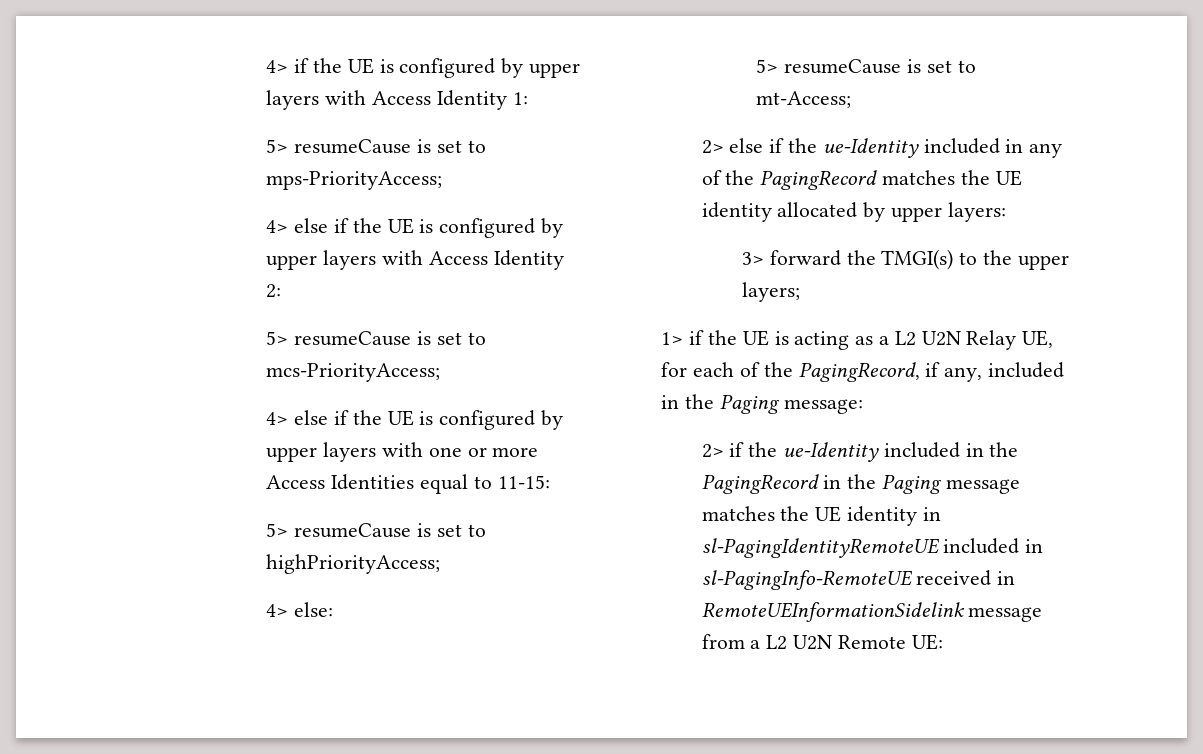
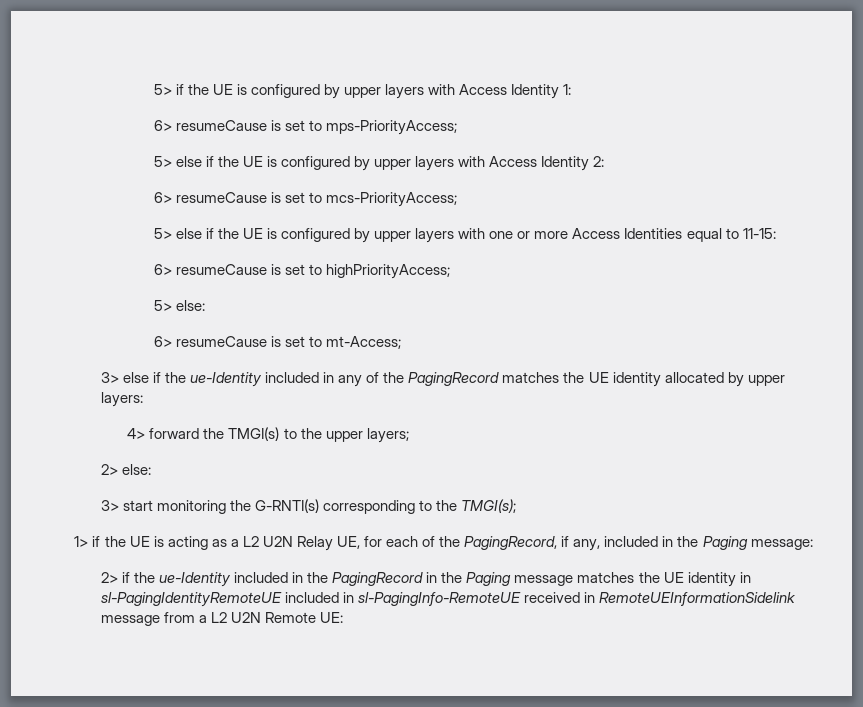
- 4> if the UE is configured by upper layers with Access Identity 1:
+ 5> if the UE is configured by upper layers with Access Identity 1:
- 5> resumeCause is set to mps-PriorityAccess;
+ 6> resumeCause is set to mps-PriorityAccess;
- 4> else if the UE is configured by upper layers with Access Identity 2:
+ 5> else if the UE is configured by upper layers with Access Identity 2:
- 5> resumeCause is set to mcs-PriorityAccess;
+ 6> resumeCause is set to mcs-PriorityAccess;
- 4> else if the UE is configured by upper layers with one or more Access Identities equal to 11-15:
+ 5> else if the UE is configured by upper layers with one or more Access Identities equal to 11-15:
- 5> resumeCause is set to highPriorityAccess;
+ 6> resumeCause is set to highPriorityAccess;
- 4> else:
- 5> resumeCause is set to mt-Access;
+ 5> else:
+ 6> resumeCause is set to mt-Access;
- 2> else if the ue-Identity included in any of the PagingRecord matches the UE identity allocated by upper layers:
+ 3> else if the ue-Identity included in any of the PagingRecord matches the UE identity allocated by upper layers:
- 3> forward the TMGI(s) to the upper layers;
+ 4> forward the TMGI(s) to the upper layers;
+ 2> else:
+ 3> start monitoring the G-RNTI(s) corresponding to the TMGI(s);

